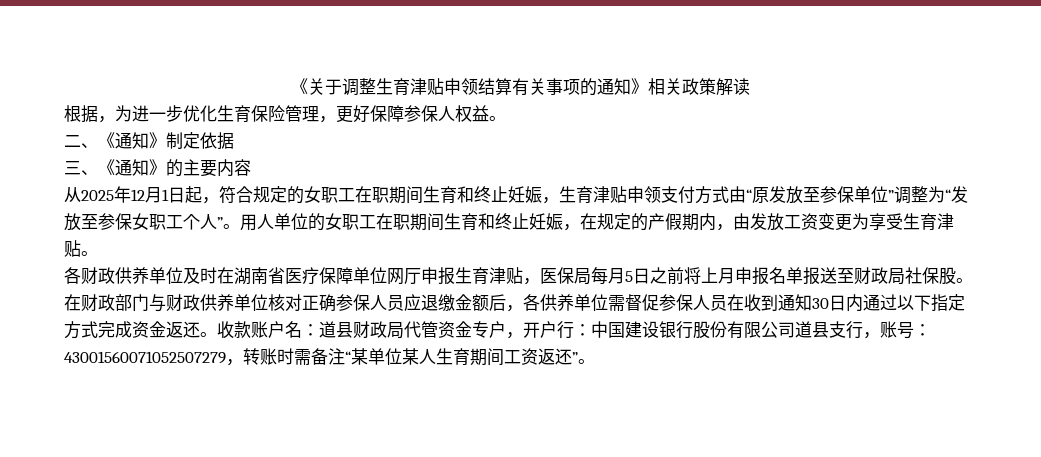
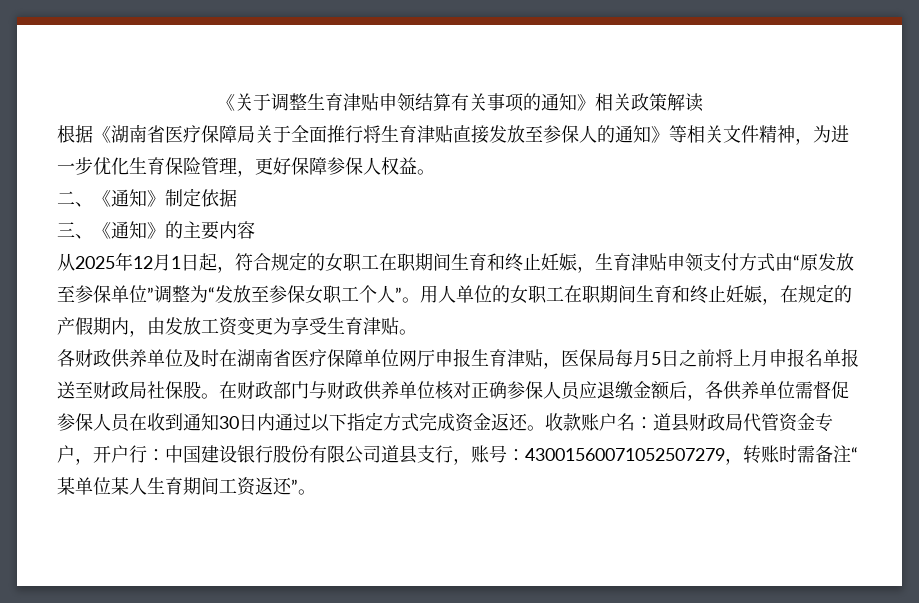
- 根据，为进一步优化生育保险管理，更好保障参保人权益。
+ 根据《湖南省医疗保障局关于全面推行将生育津贴直接发放至参保人的通知》等相关文件精神，为进一步优化生育保险管理，更好保障参保人权益。

